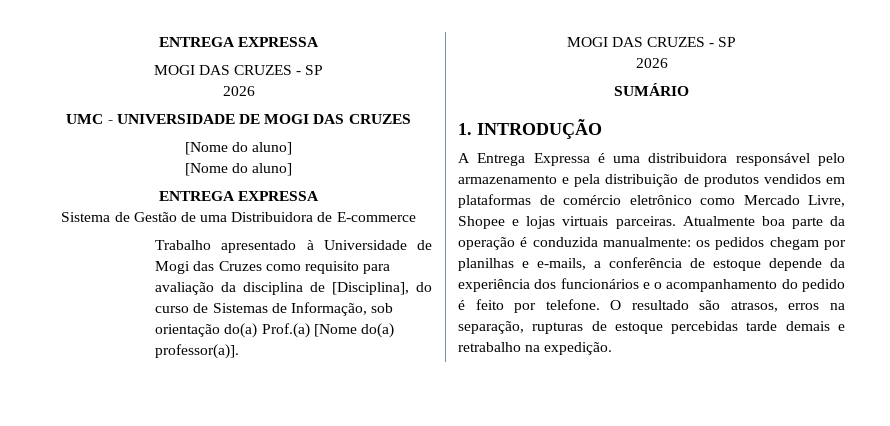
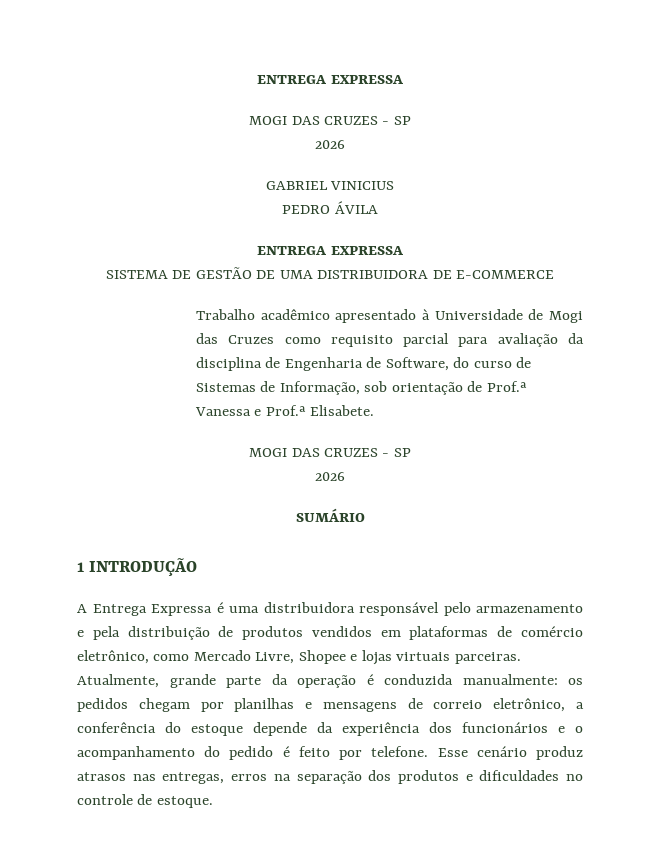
- UMC - UNIVERSIDADE DE MOGI DAS CRUZES
- [Nome do aluno]
- [Nome do aluno]
+ GABRIEL VINICIUS
+ PEDRO ÁVILA
  ENTREGA EXPRESSA
- Sistema de Gestão de uma Distribuidora de E-commerce
+ SISTEMA DE GESTÃO DE UMA DISTRIBUIDORA DE E-COMMERCE
- Trabalho apresentado à Universidade de Mogi das Cruzes como requisito para avaliação da disciplina de [Disciplina], do curso de Sistemas de Informação, sob orientação do(a) Prof.(a) [Nome do(a) professor(a)].
+ Trabalho acadêmico apresentado à Universidade de Mogi das Cruzes como requisito parcial para avaliação da disciplina de Engenharia de Software, do curso de Sistemas de Informação, sob orientação de Prof.ª Vanessa e Prof.ª Elisabete.
- 1. INTRODUÇÃO
+ 1 INTRODUÇÃO
- A Entrega Expressa é uma distribuidora responsável pelo armazenamento e pela distribuição de produtos vendidos em plataformas de comércio eletrônico como Mercado Livre, Shopee e lojas virtuais parceiras.
+ A Entrega Expressa é uma distribuidora responsável pelo armazenamento e pela distribuição de produtos vendidos em plataformas de comércio eletrônico, como Mercado Livre, Shopee e lojas virtuais parceiras.
- Atualmente boa parte da operação é conduzida manualmente: os pedidos chegam por planilhas e e-mails, a conferência de estoque depende da experiência dos funcionários e o acompanhamento do pedido é feito por telefone.
+ Atualmente, grande parte da operação é conduzida manualmente: os pedidos chegam por planilhas e mensagens de correio eletrônico, a conferência do estoque depende da experiência dos funcionários e o acompanhamento do pedido é feito por telefone.
- O resultado são atrasos, erros na separação, rupturas de estoque percebidas tarde demais e retrabalho na expedição.
+ Esse cenário produz atrasos nas entregas, erros na separação dos produtos e dificuldades no controle de estoque.

